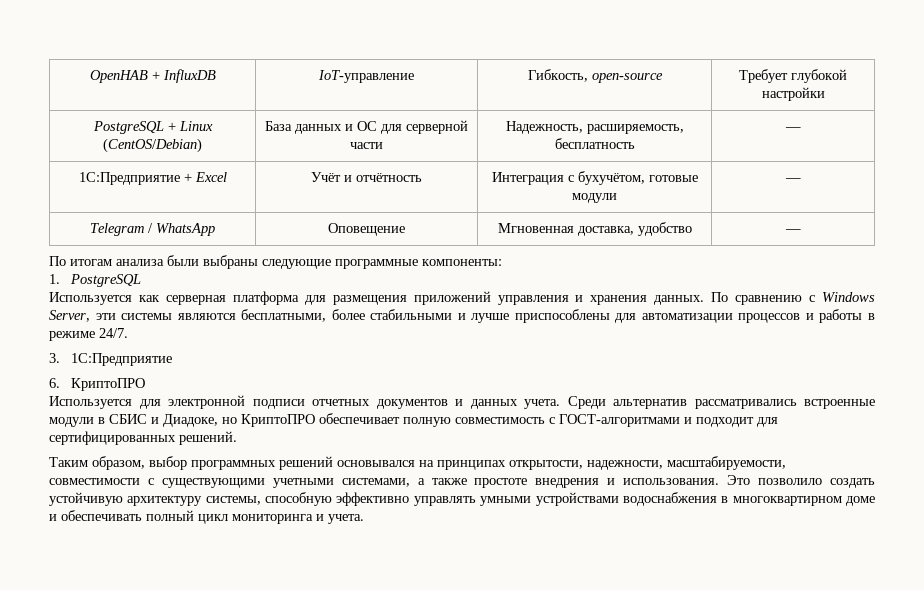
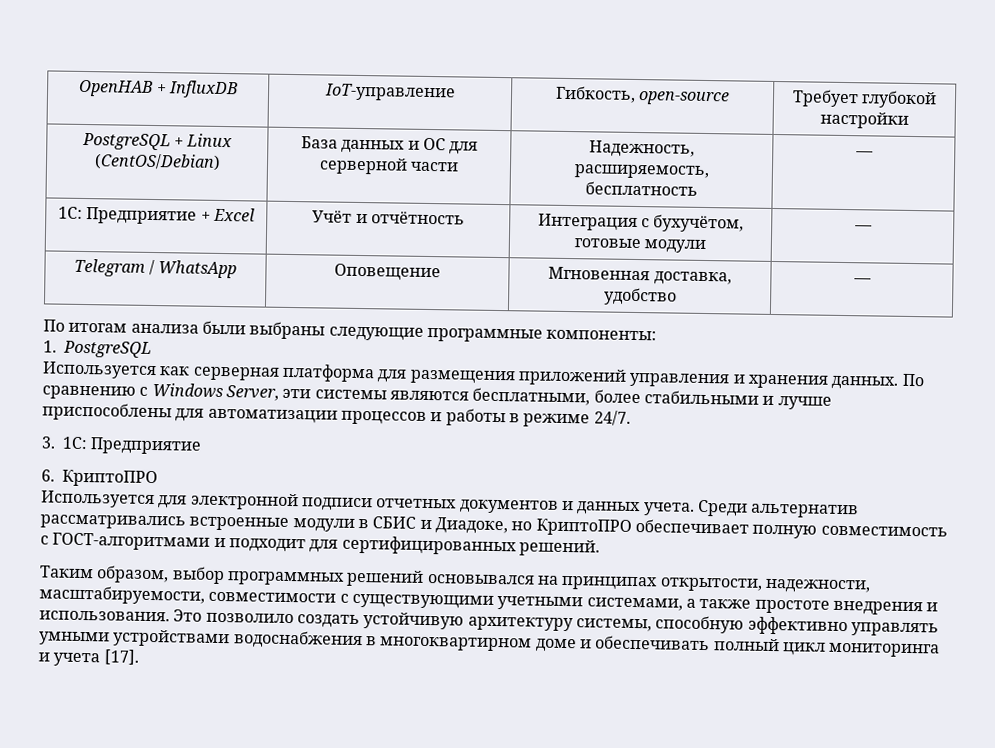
- 1С:Предприятие + Excel | Учёт и отчётность | Интеграция с бухучётом, готовые модули | —
+ 1С: Предприятие + Excel | Учёт и отчётность | Интеграция с бухучётом, готовые модули | —
- 3. 1С:Предприятие
+ 3. 1С: Предприятие
- Это позволило создать устойчивую архитектуру системы, способную эффективно управлять умными устройствами водоснабжения в многоквартирном доме и обеспечивать полный цикл мониторинга и учета.
+ Это позволило создать устойчивую архитектуру системы, способную эффективно управлять умными устройствами водоснабжения в многоквартирном доме и обеспечивать полный цикл мониторинга и учета [17].

